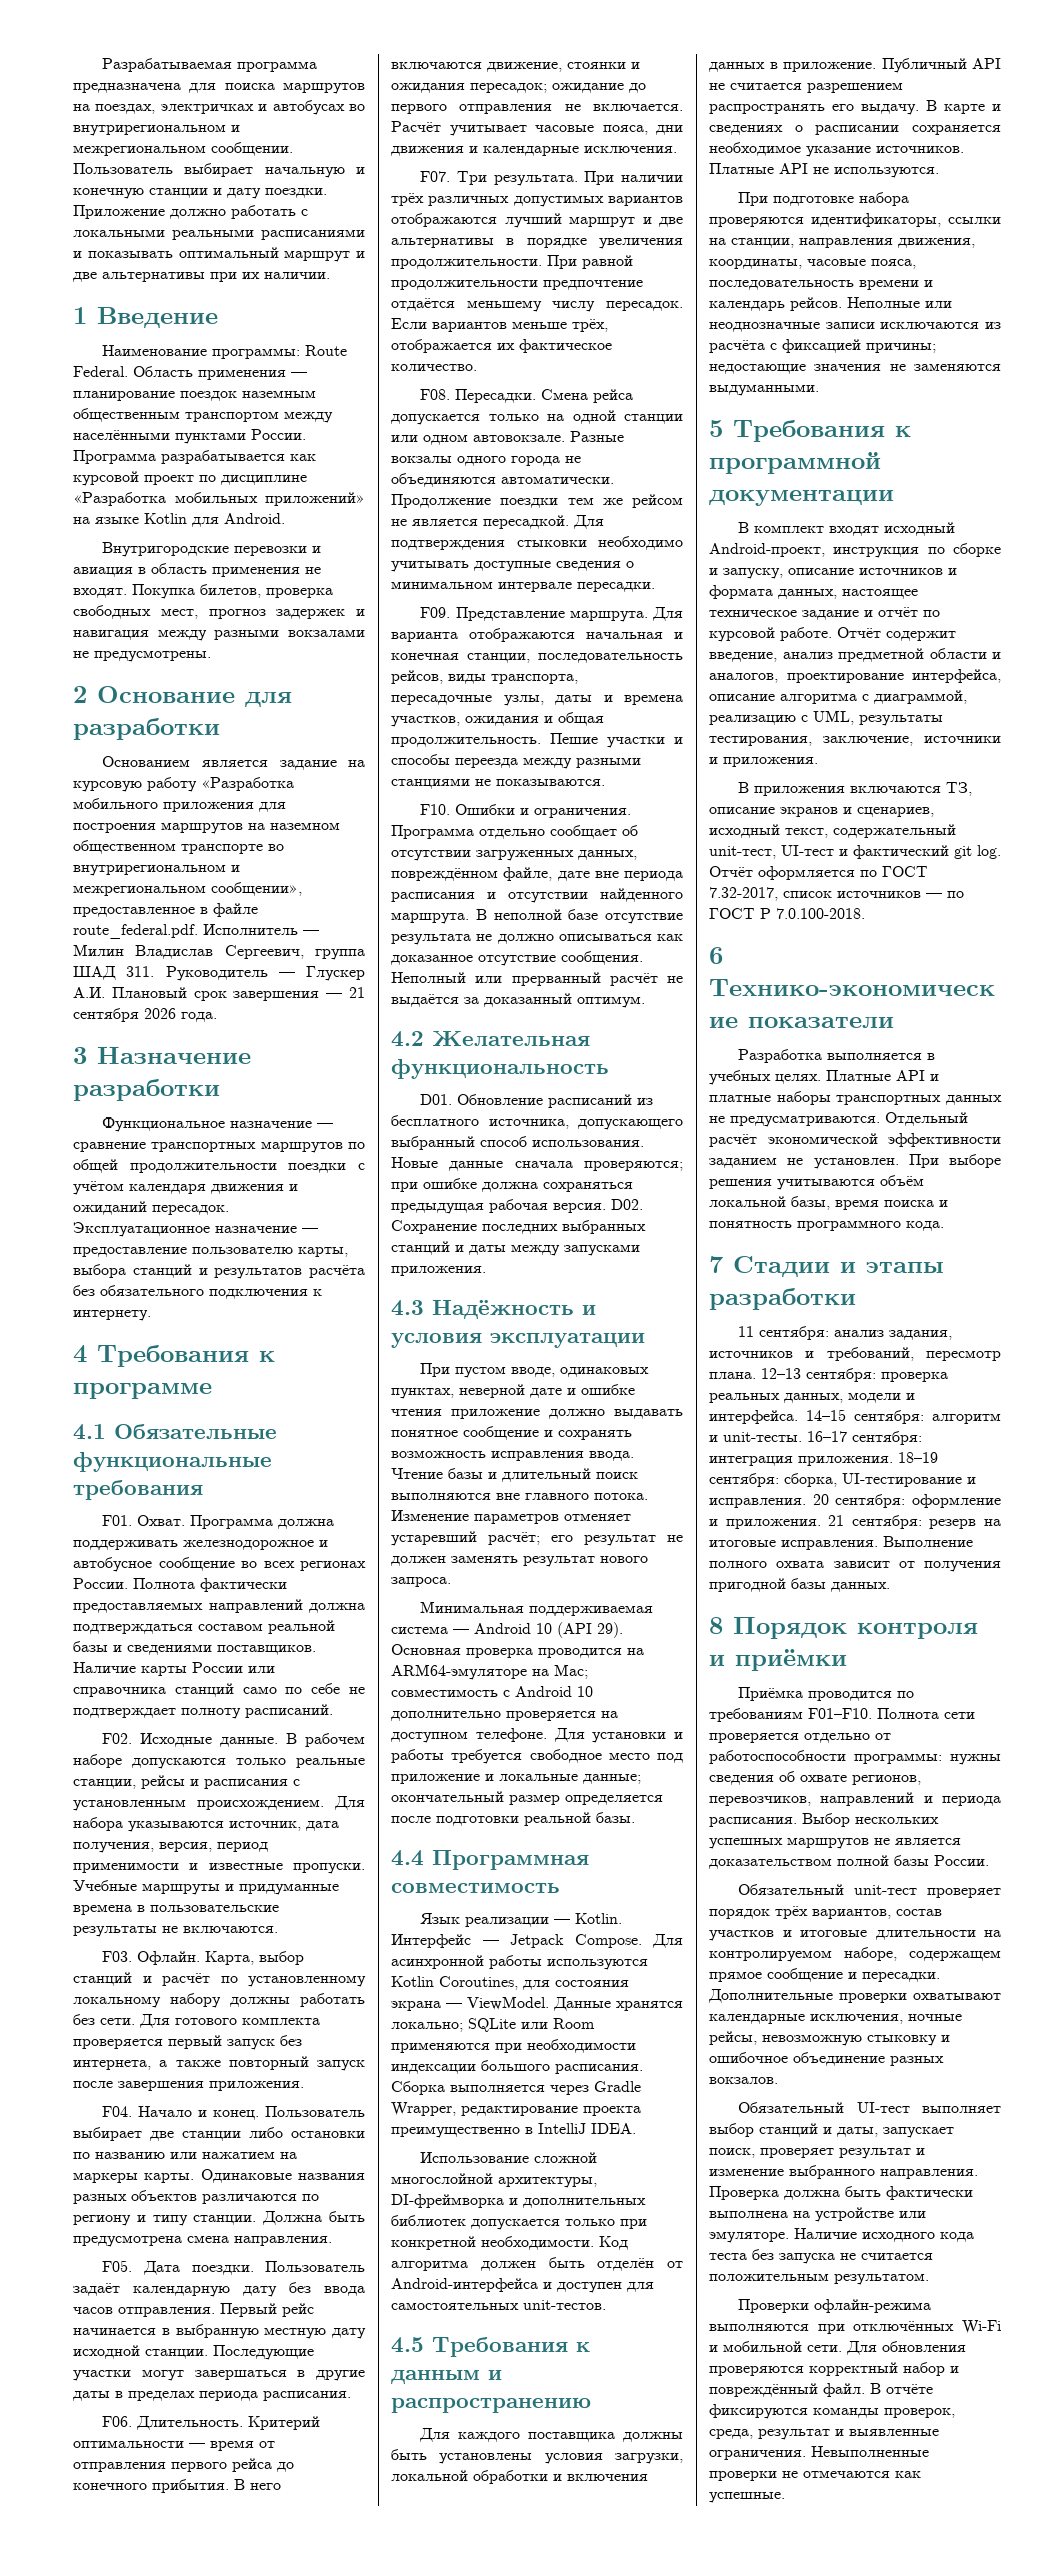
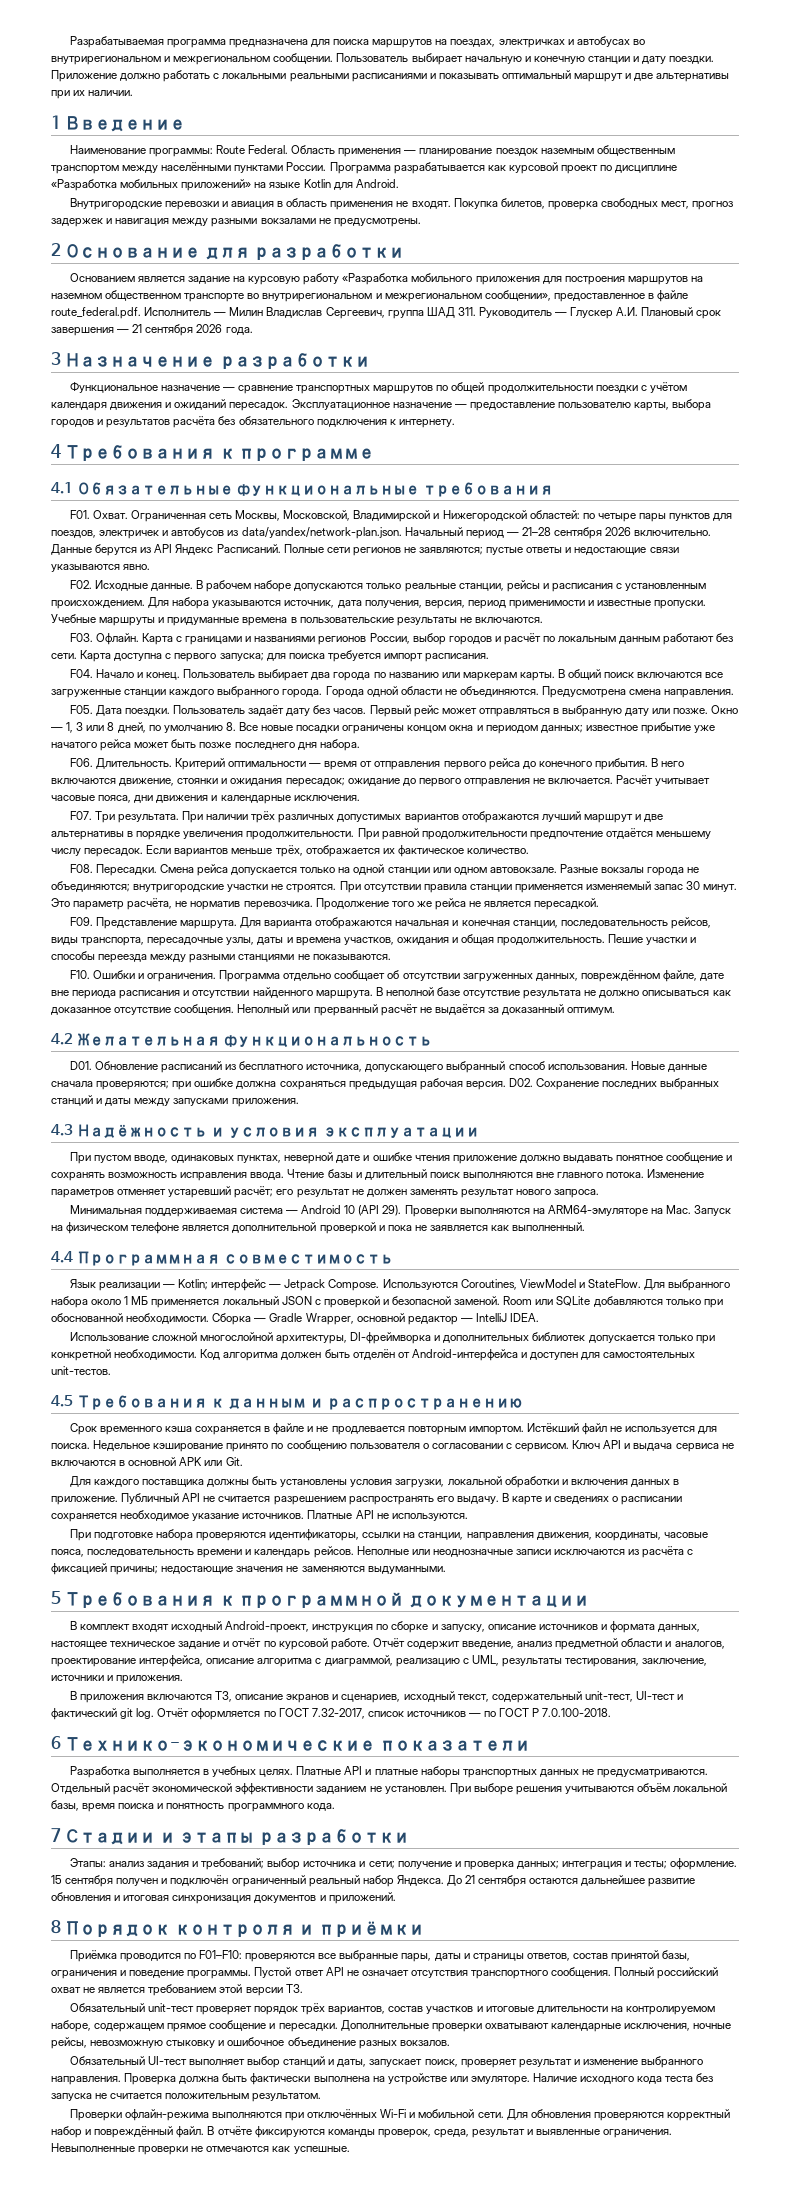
- Эксплуатационное назначение — предоставление пользователю карты, выбора станций и результатов расчёта без обязательного подключения к интернету.
+ Эксплуатационное назначение — предоставление пользователю карты, выбора городов и результатов расчёта без обязательного подключения к интернету.
- Программа должна поддерживать железнодорожное и автобусное сообщение во всех регионах России. Полнота фактически предоставляемых направлений должна подтверждаться составом реальной базы и сведениями поставщиков. Наличие карты России или справочника станций само по себе не подтверждает полноту расписаний.
+ Ограниченная сеть Москвы, Московской, Владимирской и Нижегородской областей: по четыре пары пунктов для поездов, электричек и автобусов из data/yandex/network-plan.json. Начальный период — 21–28 сентября 2026 включительно. Данные берутся из API Яндекс Расписаний. Полные сети регионов не заявляются; пустые ответы и недостающие связи указываются явно.
- Карта, выбор станций и расчёт по установленному локальному набору должны работать без сети. Для готового комплекта проверяется первый запуск без интернета, а также повторный запуск после завершения приложения.
+ Карта с границами и названиями регионов России, выбор городов и расчёт по локальным данным работают без сети. Карта доступна с первого запуска; для поиска требуется импорт расписания.
- Пользователь выбирает две станции либо остановки по названию или нажатием на маркеры карты. Одинаковые названия разных объектов различаются по региону и типу станции. Должна быть предусмотрена смена направления.
+ Пользователь выбирает два города по названию или маркерам карты. В общий поиск включаются все загруженные станции каждого выбранного города. Города одной области не объединяются. Предусмотрена смена направления.
- Пользователь задаёт календарную дату без ввода часов отправления. Первый рейс начинается в выбранную местную дату исходной станции. Последующие участки могут завершаться в другие даты в пределах периода расписания.
+ Пользователь задаёт дату без часов. Первый рейс может отправляться в выбранную дату или позже. Окно — 1, 3 или 8 дней, по умолчанию 8. Все новые посадки ограничены концом окна и периодом данных; известное прибытие уже начатого рейса может быть позже последнего дня набора.
- Разные вокзалы одного города не объединяются автоматически. Продолжение поездки тем же рейсом не является пересадкой. Для подтверждения стыковки необходимо учитывать доступные сведения о минимальном интервале пересадки.
+ Разные вокзалы города не объединяются; внутригородские участки не строятся. При отсутствии правила станции применяется изменяемый запас 30 минут. Это параметр расчёта, не норматив перевозчика. Продолжение того же рейса не является пересадкой.
- Основная проверка проводится на ARM64-эмуляторе на Mac; совместимость с Android 10 дополнительно проверяется на доступном телефоне. Для установки и работы требуется свободное место под приложение и локальные данные; окончательный размер определяется после подготовки реальной базы.
+ Проверки выполняются на ARM64-эмуляторе на Mac. Запуск на физическом телефоне является дополнительной проверкой и пока не заявляется как выполненный.
- Язык реализации — Kotlin. Интерфейс — Jetpack Compose.
+ Язык реализации — Kotlin; интерфейс — Jetpack Compose.
- Для асинхронной работы используются Kotlin Coroutines, для состояния экрана — ViewModel. Данные хранятся локально; SQLite или Room применяются при необходимости индексации большого расписания. Сборка выполняется через Gradle Wrapper, редактирование проекта преимущественно в IntelliJ IDEA.
+ Используются Coroutines, ViewModel и StateFlow. Для выбранного набора около 1 МБ применяется локальный JSON с проверкой и безопасной заменой. Room или SQLite добавляются только при обоснованной необходимости. Сборка — Gradle Wrapper, основной редактор — IntelliJ IDEA.
+ Срок временного кэша сохраняется в файле и не продлевается повторным импортом. Истёкший файл не используется для поиска. Недельное кэширование принято по сообщению пользователя о согласовании с сервисом. Ключ API и выдача сервиса не включаются в основной APK или Git.
- 11 сентября: анализ задания, источников и требований, пересмотр плана. 12–13 сентября: проверка реальных данных, модели и интерфейса. 14–15 сентября: алгоритм и unit-тесты. 16–17 сентября: интеграция приложения. 18–19 сентября: сборка, UI-тестирование и исправления. 20 сентября: оформление и приложения. 21 сентября: резерв на итоговые исправления. Выполнение полного охвата зависит от получения пригодной базы данных.
+ Этапы: анализ задания и требований; выбор источника и сети; получение и проверка данных; интеграция и тесты; оформление. 15 сентября получен и подключён ограниченный реальный набор Яндекса. До 21 сентября остаются дальнейшее развитие обновления и итоговая синхронизация документов и приложений.
- Приёмка проводится по требованиям F01–F10. Полнота сети проверяется отдельно от работоспособности программы: нужны сведения об охвате регионов, перевозчиков, направлений и периода расписания. Выбор нескольких успешных маршрутов не является доказательством полной базы России.
+ Приёмка проводится по F01–F10: проверяются все выбранные пары, даты и страницы ответов, состав принятой базы, ограничения и поведение программы. Пустой ответ API не означает отсутствия транспортного сообщения. Полный российский охват не является требованием этой версии ТЗ.

